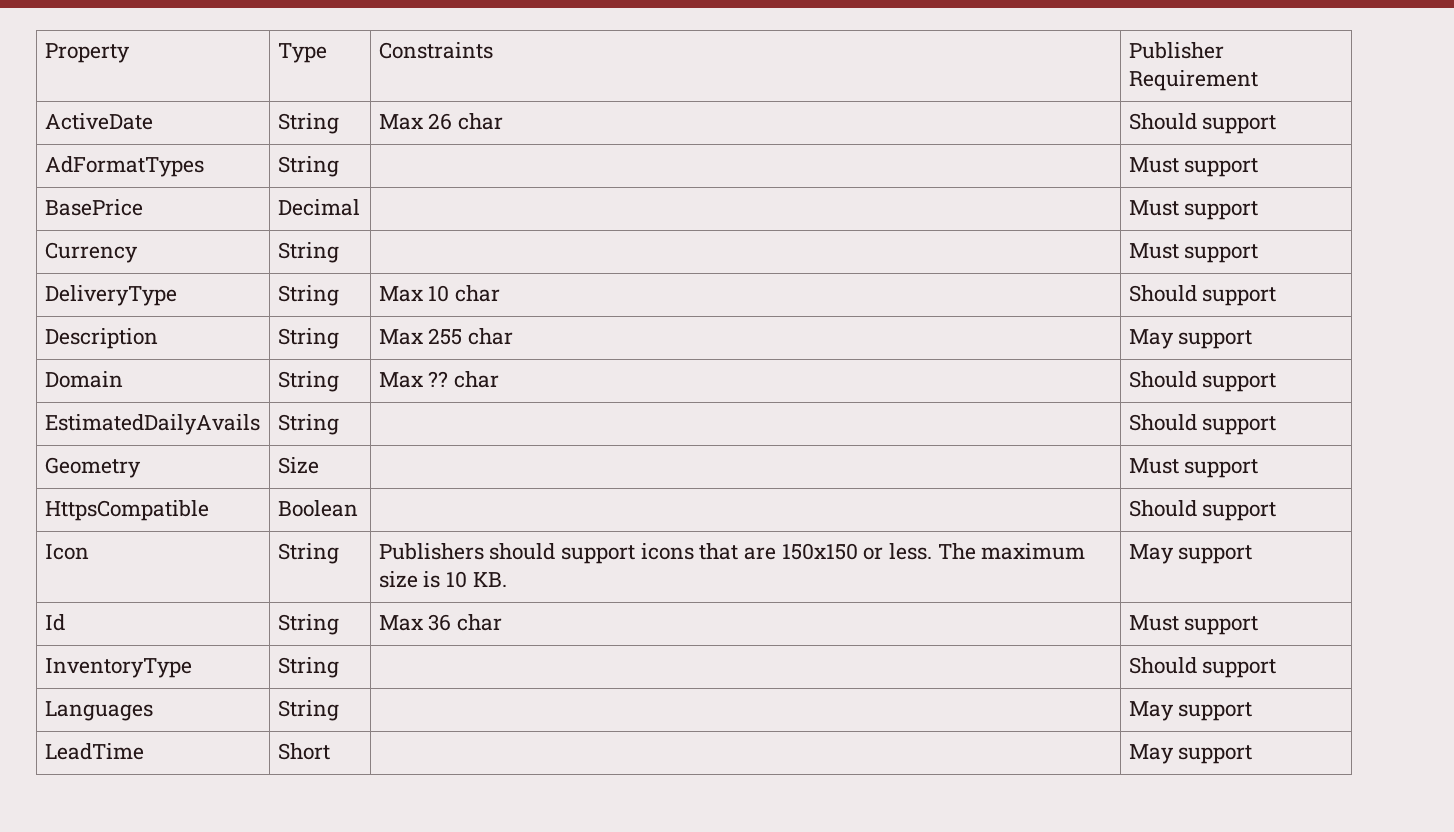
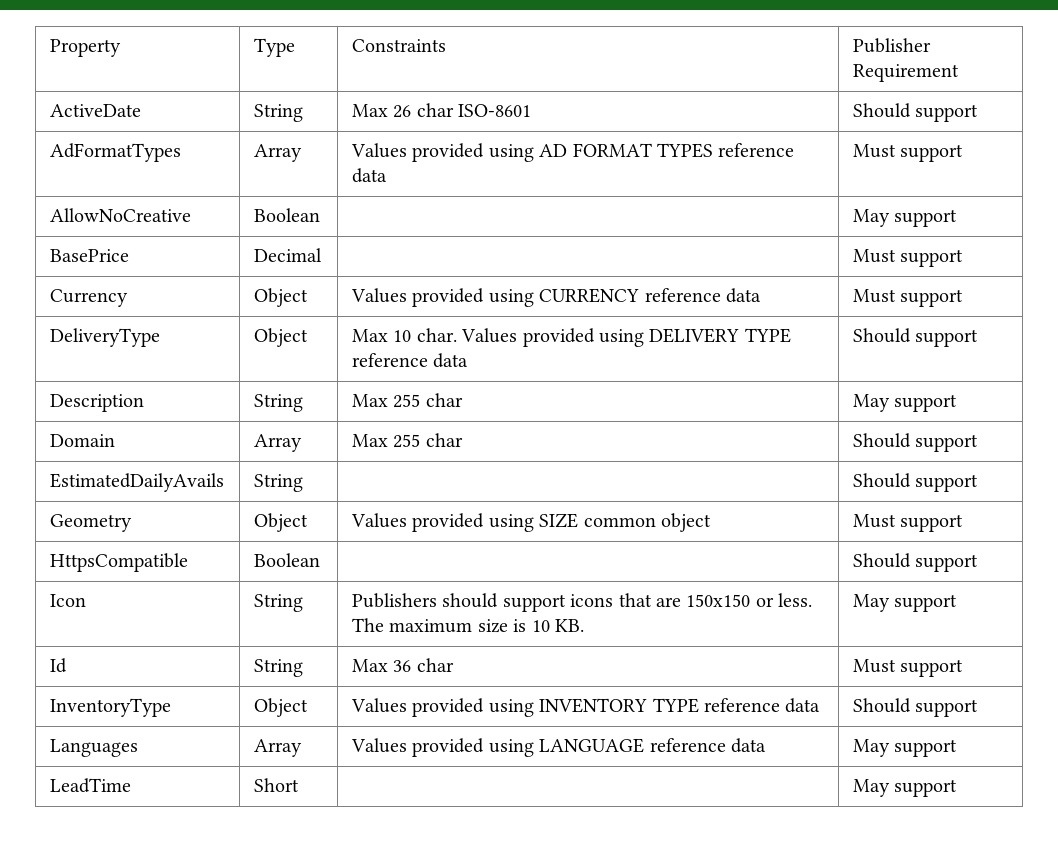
- ActiveDate | String | Max 26 char | Should support
+ ActiveDate | String | Max 26 char ISO-8601 | Should support
- AdFormatTypes | String | | Must support
+ AdFormatTypes | Array | Values provided using AD FORMAT TYPES reference data | Must support
+ AllowNoCreative | Boolean | | May support
- Currency | String | | Must support
+ Currency | Object | Values provided using CURRENCY reference data | Must support
- DeliveryType | String | Max 10 char | Should support
+ DeliveryType | Object | Max 10 char. Values provided using DELIVERY TYPE reference data | Should support
- Domain | String | Max ?? char | Should support
+ Domain | Array | Max 255 char | Should support
- Geometry | Size | | Must support
+ Geometry | Object | Values provided using SIZE common object | Must support
- InventoryType | String | | Should support
- Languages | String | | May support
+ InventoryType | Object | Values provided using INVENTORY TYPE reference data | Should support
+ Languages | Array | Values provided using LANGUAGE reference data | May support

